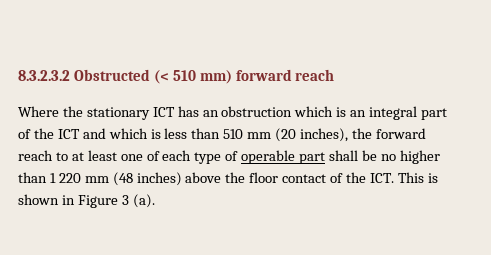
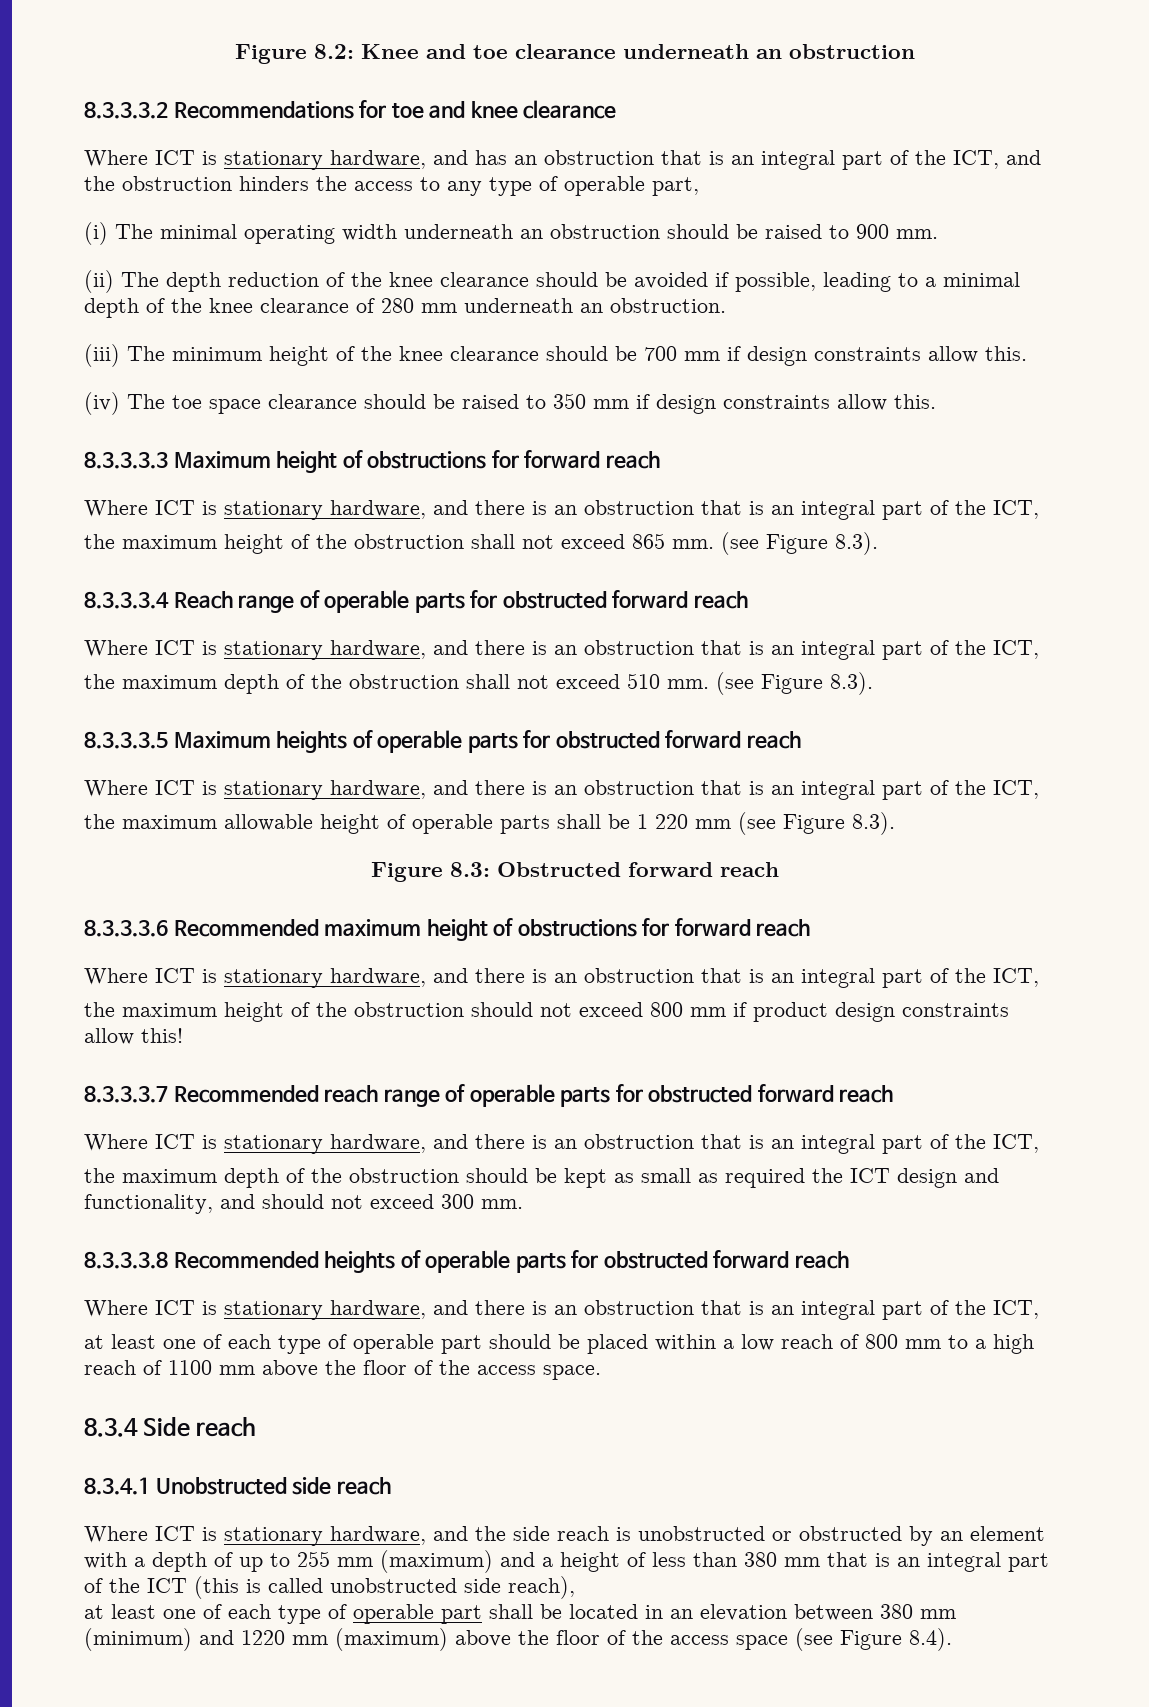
- 8.3.2.3.2 Obstructed (< 510 mm) forward reach
- Where the stationary ICT has an obstruction which is an integral part of the ICT and which is less than 510 mm (20 inches), the forward reach to at least one of each type of operable part shall be no higher than 1 220 mm (48 inches) above the floor contact of the ICT. This is shown in Figure 3 (a).
+ Figure 8.2: Knee and toe clearance underneath an obstruction
+ 8.3.3.3.2 Recommendations for toe and knee clearance
+ Where ICT is stationary hardware, and has an obstruction that is an integral part of the ICT, and the obstruction hinders the access to any type of operable part,
+ (i) The minimal operating width underneath an obstruction should be raised to 900 mm.
+ (ii) The depth reduction of the knee clearance should be avoided if possible, leading to a minimal depth of the knee clearance of 280 mm underneath an obstruction.
+ (iii) The minimum height of the knee clearance should be 700 mm if design constraints allow this.
+ (iv) The toe space clearance should be raised to 350 mm if design constraints allow this.
+ 8.3.3.3.3 Maximum height of obstructions for forward reach
+ Where ICT is stationary hardware, and there is an obstruction that is an integral part of the ICT,
+ the maximum height of the obstruction shall not exceed 865 mm. (see Figure 8.3).
+ 8.3.3.3.4 Reach range of operable parts for obstructed forward reach
+ Where ICT is stationary hardware, and there is an obstruction that is an integral part of the ICT,
+ the maximum depth of the obstruction shall not exceed 510 mm. (see Figure 8.3).
+ 8.3.3.3.5 Maximum heights of operable parts for obstructed forward reach
+ Where ICT is stationary hardware, and there is an obstruction that is an integral part of the ICT,
+ the maximum allowable height of operable parts shall be 1 220 mm (see Figure 8.3).
+ Figure 8.3: Obstructed forward reach
+ 8.3.3.3.6 Recommended maximum height of obstructions for forward reach
+ Where ICT is stationary hardware, and there is an obstruction that is an integral part of the ICT,
+ the maximum height of the obstruction should not exceed 800 mm if product design constraints allow this!
+ 8.3.3.3.7 Recommended reach range of operable parts for obstructed forward reach
+ Where ICT is stationary hardware, and there is an obstruction that is an integral part of the ICT,
+ the maximum depth of the obstruction should be kept as small as required the ICT design and functionality, and should not exceed 300 mm.
+ 8.3.3.3.8 Recommended heights of operable parts for obstructed forward reach
+ Where ICT is stationary hardware, and there is an obstruction that is an integral part of the ICT,
+ at least one of each type of operable part should be placed within a low reach of 800 mm to a high reach of 1100 mm above the floor of the access space.
+ 8.3.4 Side reach
+ 8.3.4.1 Unobstructed side reach
+ Where ICT is stationary hardware, and the side reach is unobstructed or obstructed by an element with a depth of up to 255 mm (maximum) and a height of less than 380 mm that is an integral part of the ICT (this is called unobstructed side reach),
+ at least one of each type of operable part shall be located in an elevation between 380 mm (minimum) and 1220 mm (maximum) above the floor of the access space (see Figure 8.4).

